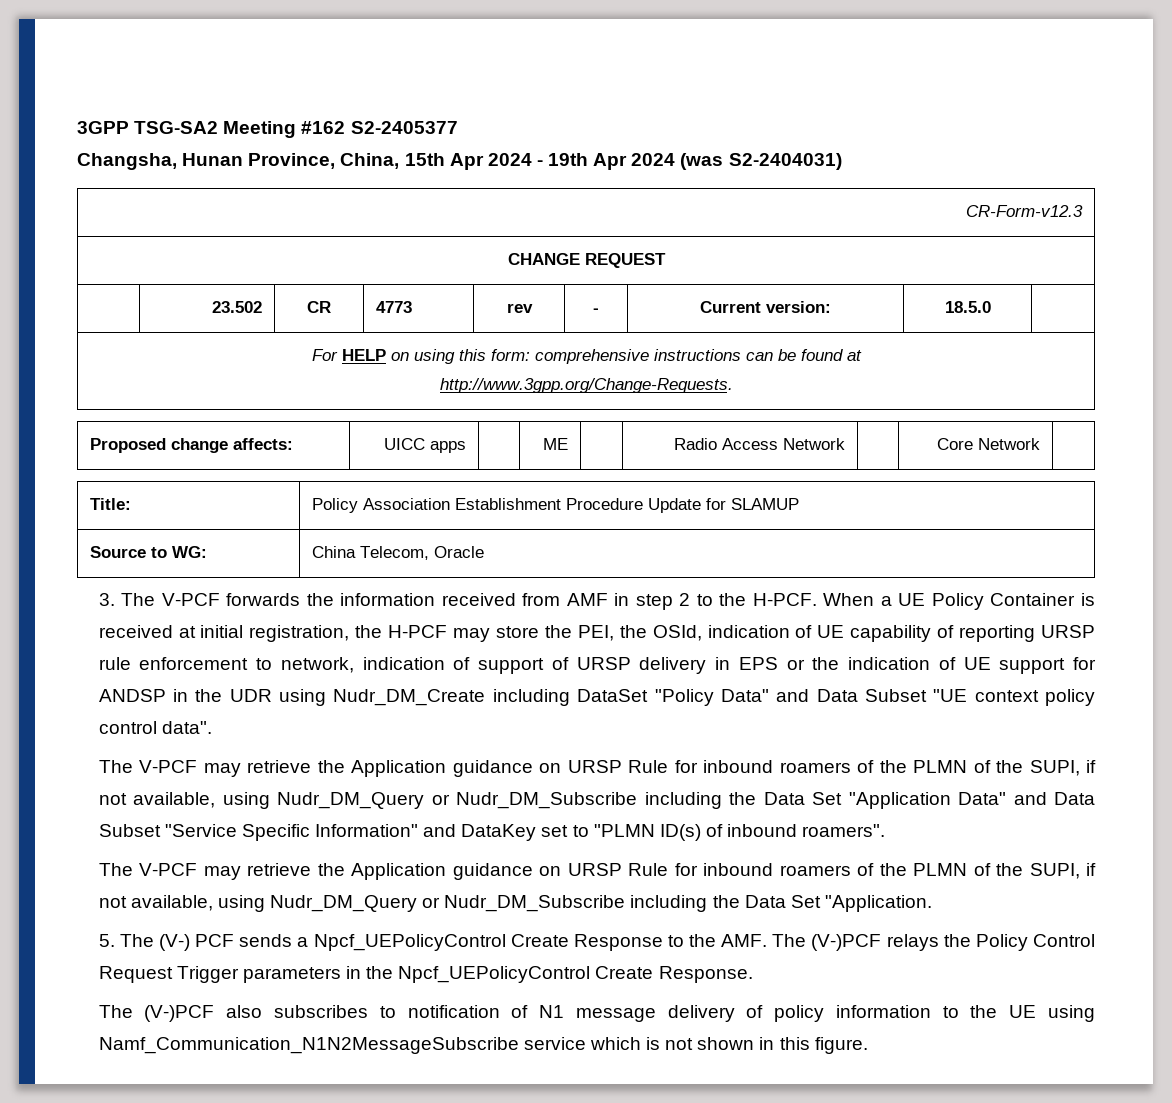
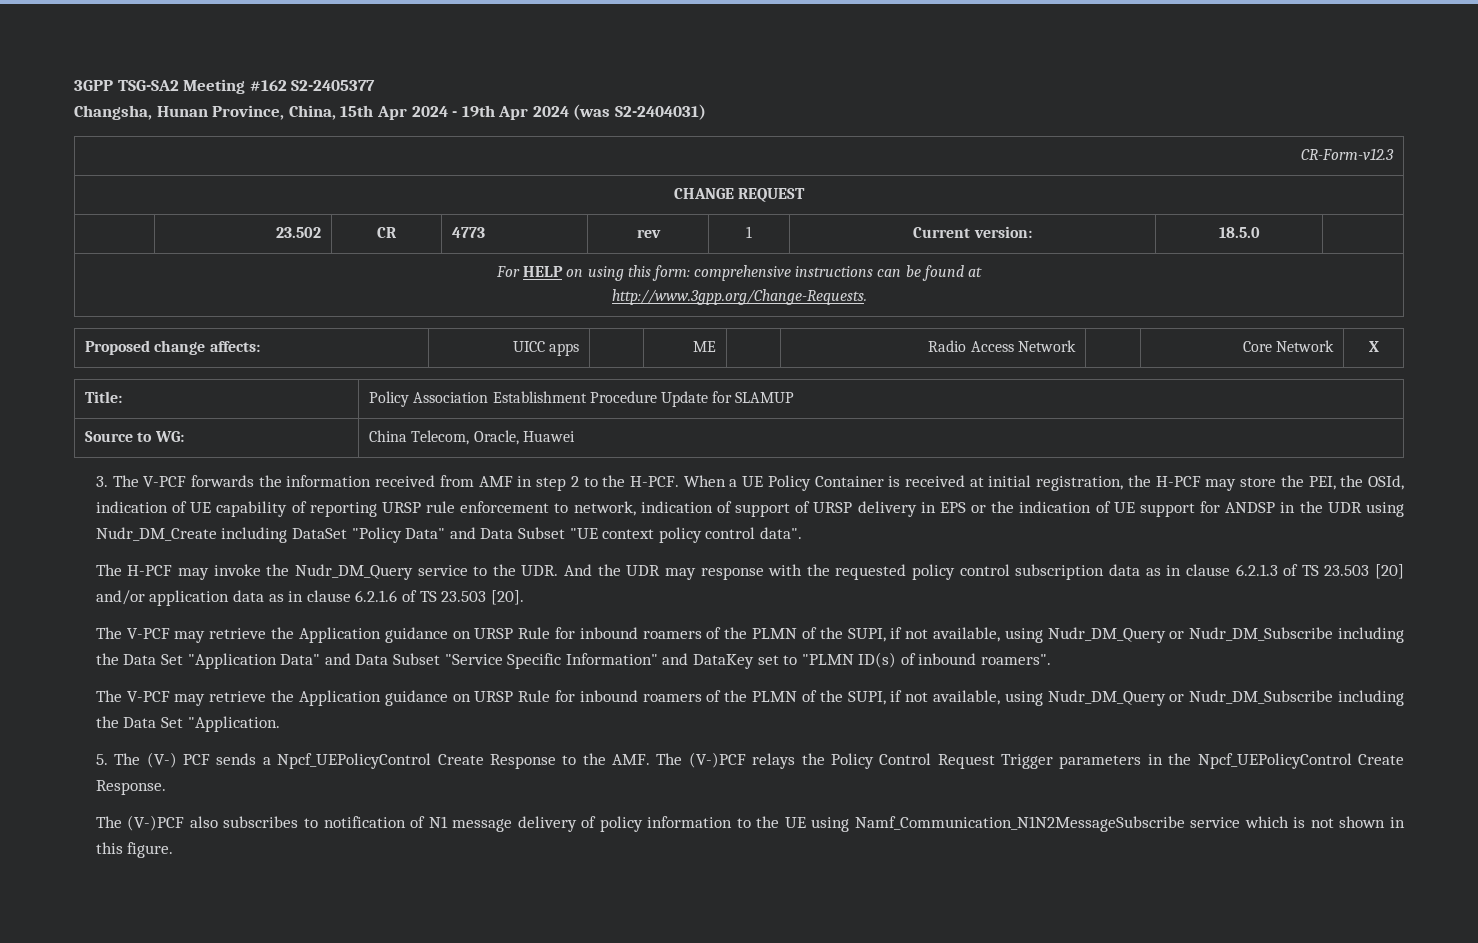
- | 23.502 | CR | 4773 | rev | - | Current version: | 18.5.0 |
+ | 23.502 | CR | 4773 | rev | 1 | Current version: | 18.5.0 |
- Proposed change affects: | UICC apps | | ME | | Radio Access Network | | Core Network |
+ Proposed change affects: | UICC apps | | ME | | Radio Access Network | | Core Network | X
- Source to WG: | China Telecom, Oracle
+ Source to WG: | China Telecom, Oracle, Huawei
+ The H-PCF may invoke the Nudr_DM_Query service to the UDR. And the UDR may response with the requested policy control subscription data as in clause 6.2.1.3 of TS 23.503 [20] and/or application data as in clause 6.2.1.6 of TS 23.503 [20].

